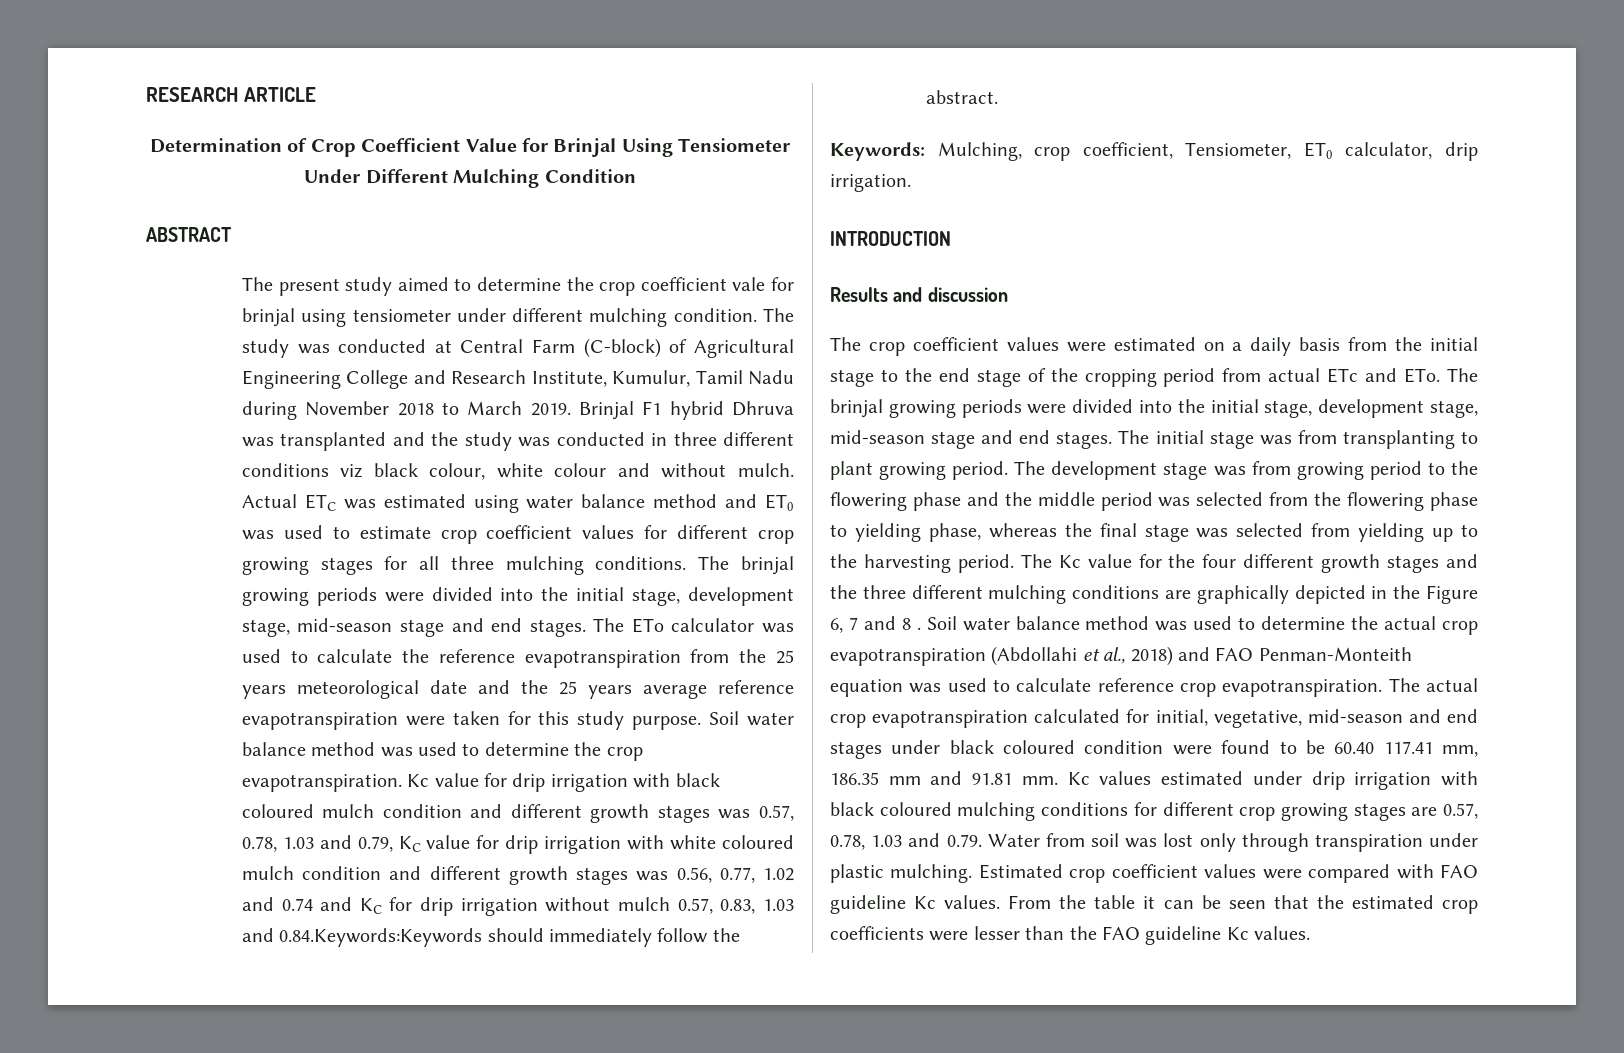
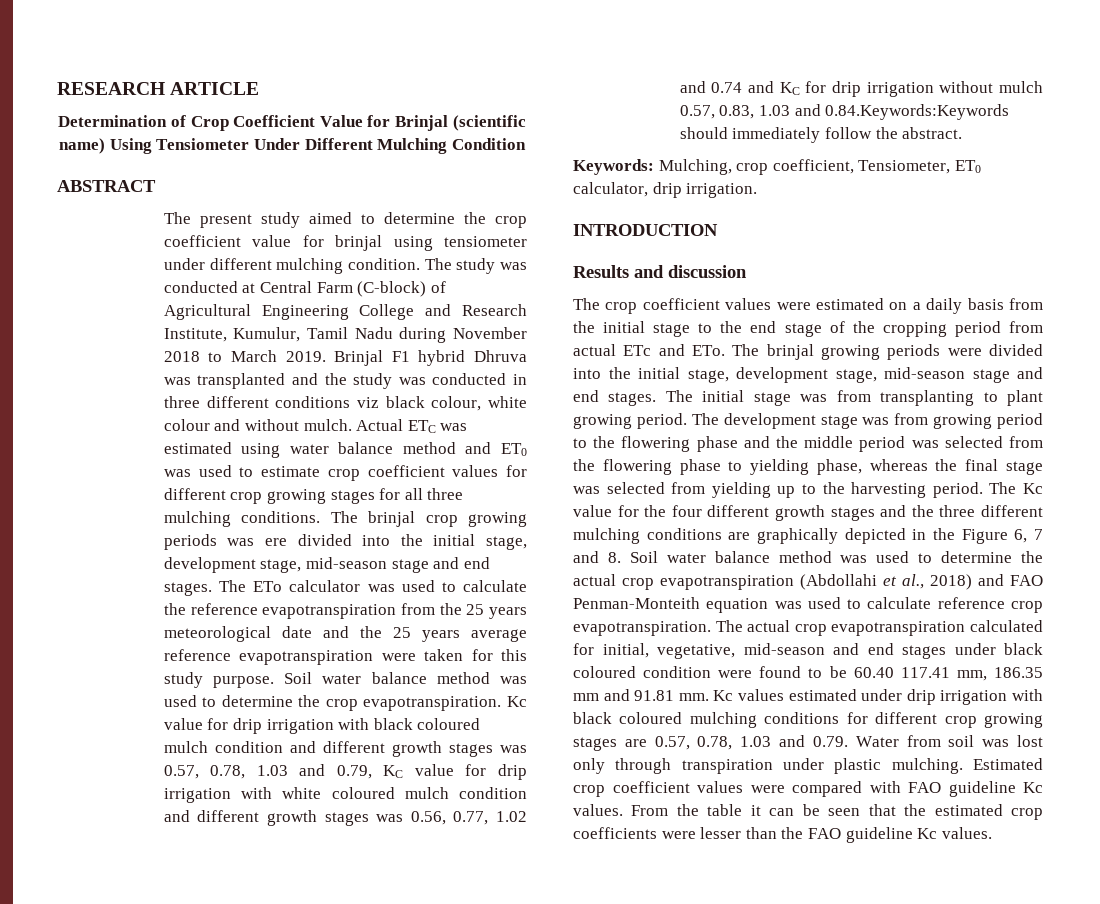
- Determination of Crop Coefficient Value for Brinjal Using Tensiometer Under Different Mulching Condition
+ Determination of Crop Coefficient Value for Brinjal (scientific name) Using Tensiometer Under Different Mulching Condition
- The present study aimed to determine the crop coefficient vale for brinjal using tensiometer under different mulching condition.
+ The present study aimed to determine the crop coefficient value for brinjal using tensiometer under different mulching condition.
- Actual ETC was estimated using water balance method and ET0 was used to estimate crop coefficient values for different crop growing stages for all three mulching conditions. The brinjal growing periods were divided into the initial stage, development stage, mid-season stage and end stages.
+ Actual ETC was estimated using water balance method and ET0 was used to estimate crop coefficient values for different crop growing stages for all three mulching conditions. The brinjal crop growing periods was ere divided into the initial stage, development stage, mid-season stage and end stages.
- The Kc value for the four different growth stages and the three different mulching conditions are graphically depicted in the Figure 6, 7 and 8 . Soil water balance method was used to determine the actual crop evapotranspiration (Abdollahi et al., 2018) and FAO Penman-Monteith equation was used to calculate reference crop evapotranspiration.
+ The Kc value for the four different growth stages and the three different mulching conditions are graphically depicted in the Figure 6, 7 and 8. Soil water balance method was used to determine the actual crop evapotranspiration (Abdollahi et al., 2018) and FAO Penman-Monteith equation was used to calculate reference crop evapotranspiration.

